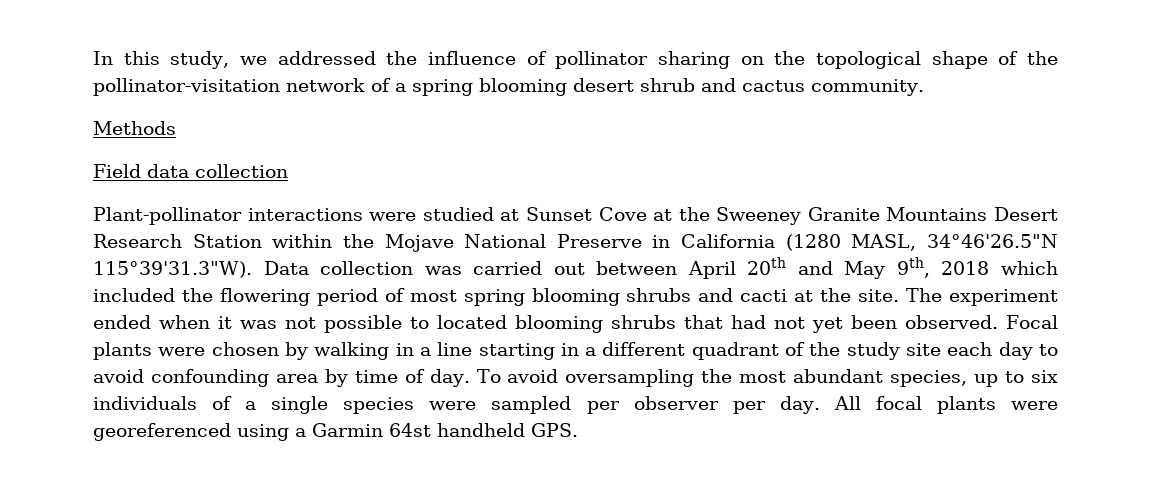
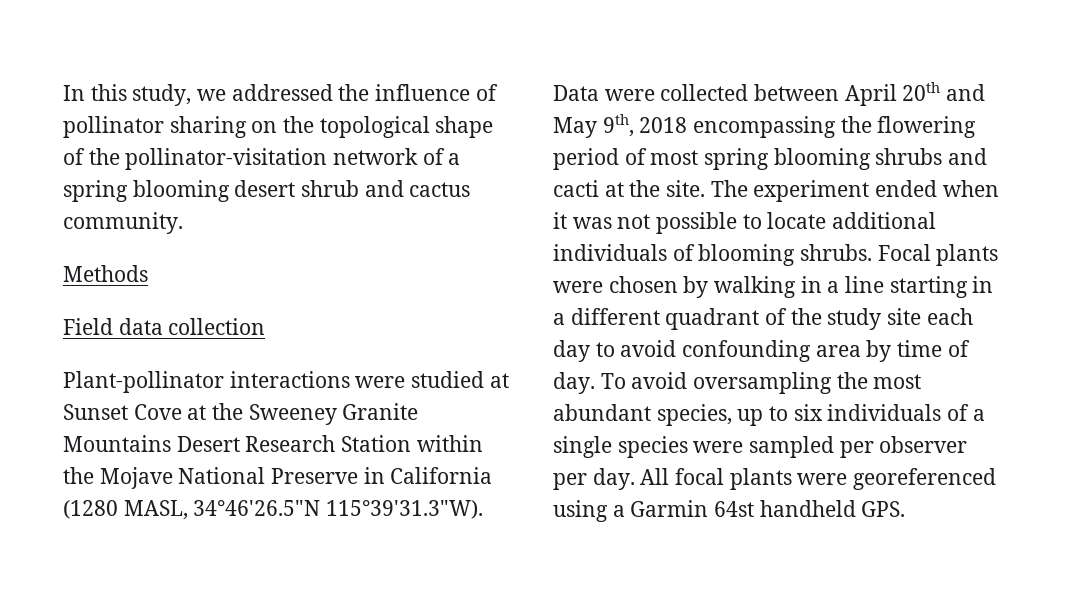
- Plant-pollinator interactions were studied at Sunset Cove at the Sweeney Granite Mountains Desert Research Station within the Mojave National Preserve in California (1280 MASL, 34°46'26.5"N 115°39'31.3"W). Data collection was carried out between April 20th and May 9th, 2018 which included the flowering period of most spring blooming shrubs and cacti at the site.
+ Plant-pollinator interactions were studied at Sunset Cove at the Sweeney Granite Mountains Desert Research Station within the Mojave National Preserve in California (1280 MASL, 34°46'26.5"N 115°39'31.3"W). Data were collected between April 20th and May 9th, 2018 encompassing the flowering period of most spring blooming shrubs and cacti at the site.
- The experiment ended when it was not possible to located blooming shrubs that had not yet been observed.
+ The experiment ended when it was not possible to locate additional individuals of blooming shrubs.

